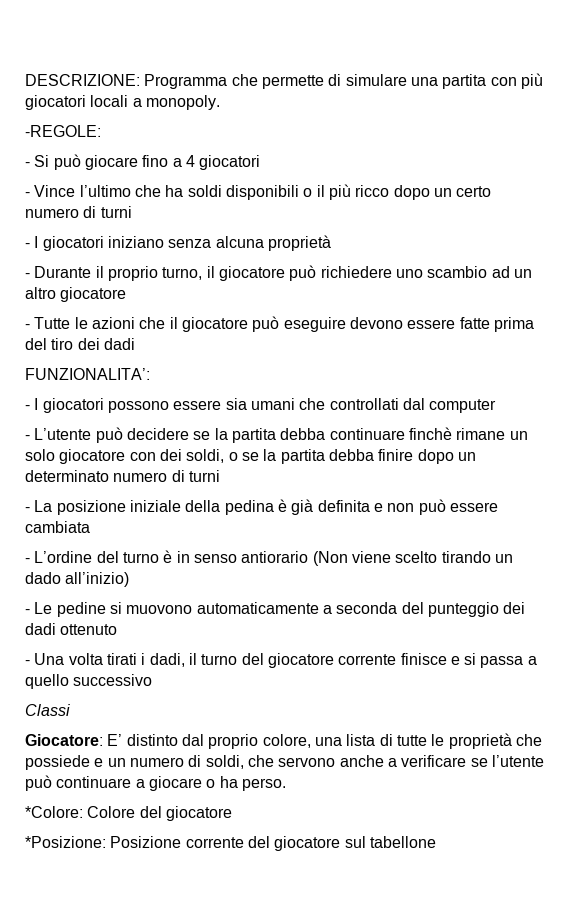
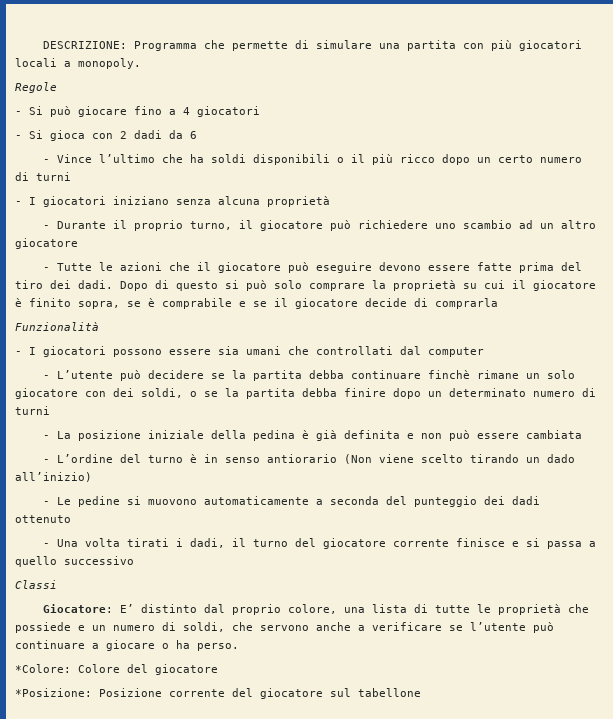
- -REGOLE:
+ Regole
+ - Si gioca con 2 dadi da 6
- - Tutte le azioni che il giocatore può eseguire devono essere fatte prima del tiro dei dadi
- FUNZIONALITA’:
+ - Tutte le azioni che il giocatore può eseguire devono essere fatte prima del tiro dei dadi. Dopo di questo si può solo comprare la proprietà su cui il giocatore è finito sopra, se è comprabile e se il giocatore decide di comprarla
+ Funzionalità

